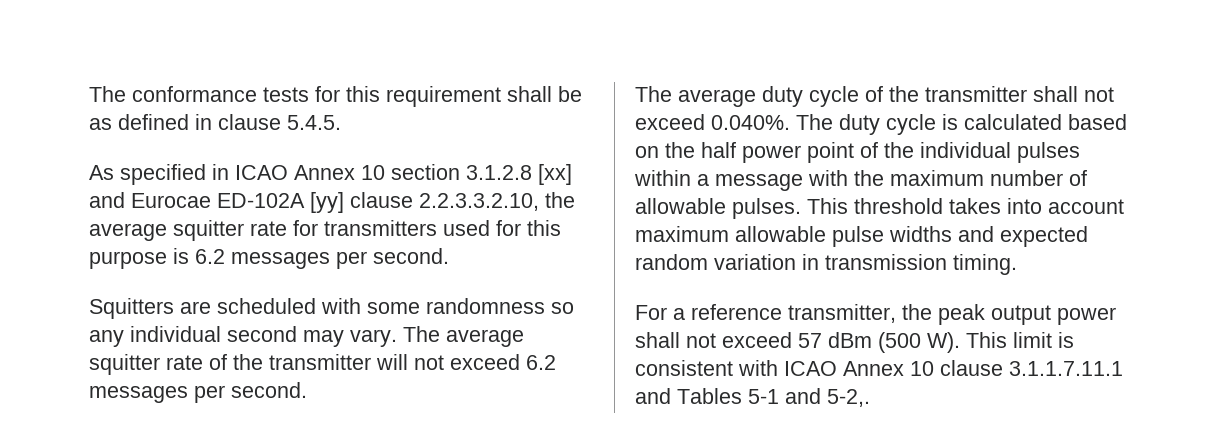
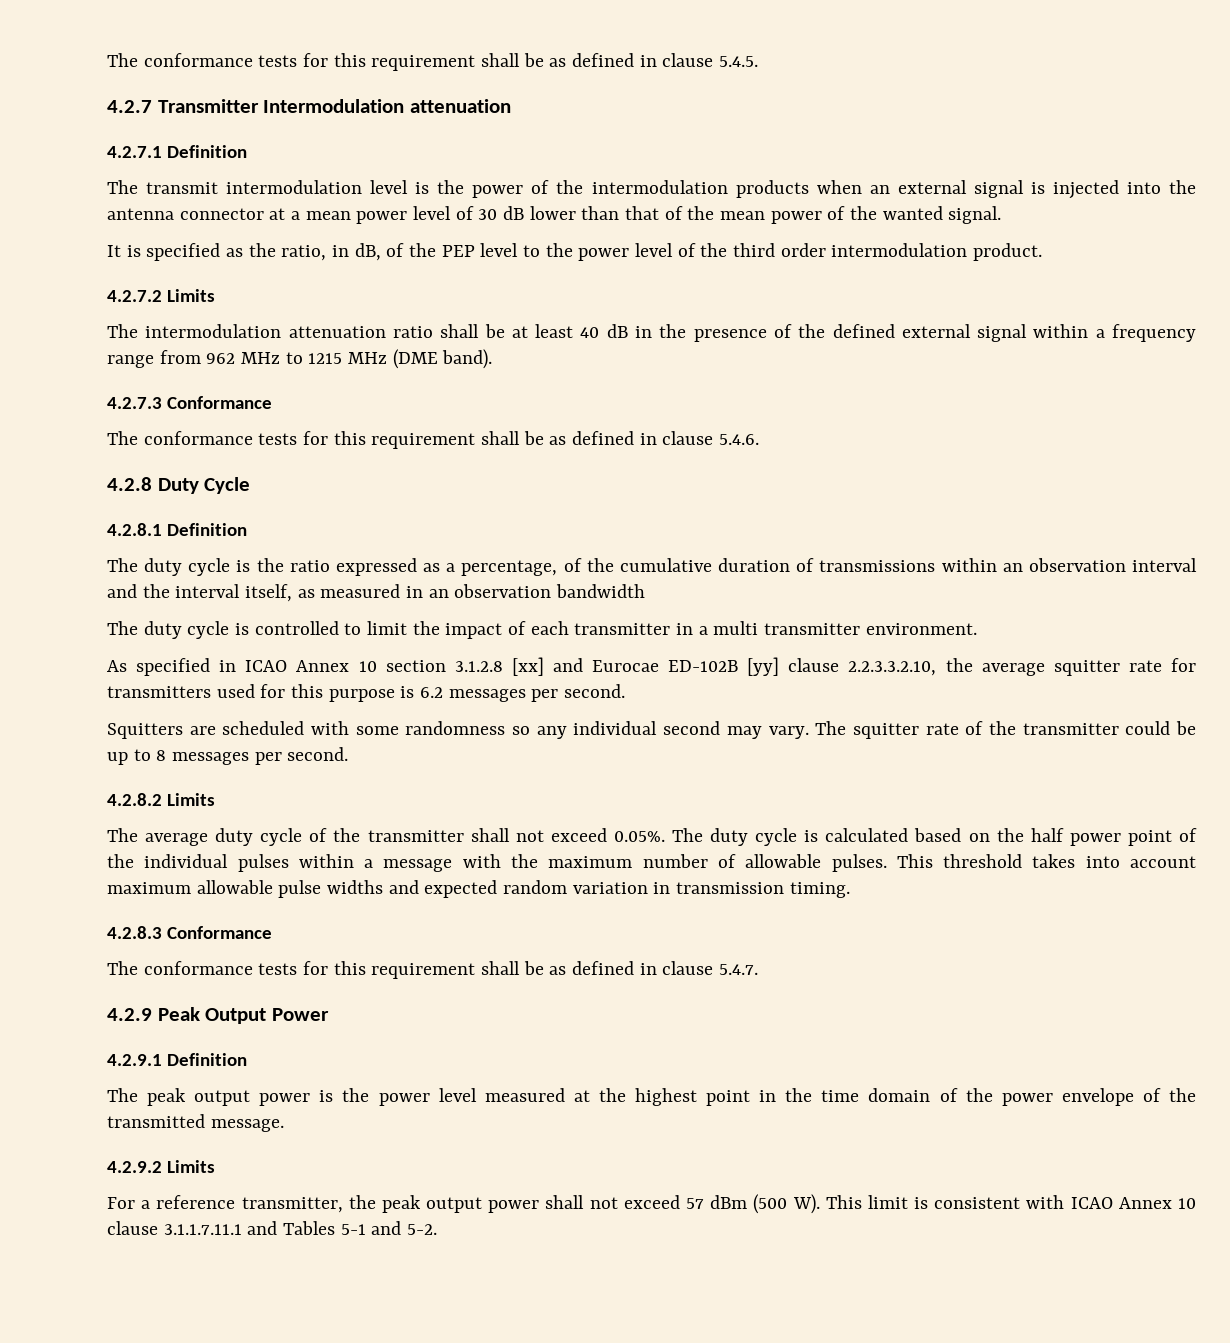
+ 4.2.7 Transmitter Intermodulation attenuation
+ 4.2.7.1 Definition
+ The transmit intermodulation level is the power of the intermodulation products when an external signal is injected into the antenna connector at a mean power level of 30 dB lower than that of the mean power of the wanted signal.
+ It is specified as the ratio, in dB, of the PEP level to the power level of the third order intermodulation product.
+ 4.2.7.2 Limits
+ The intermodulation attenuation ratio shall be at least 40 dB in the presence of the defined external signal within a frequency range from 962 MHz to 1215 MHz (DME band).
+ 4.2.7.3 Conformance
+ The conformance tests for this requirement shall be as defined in clause 5.4.6.
+ 4.2.8 Duty Cycle
+ 4.2.8.1 Definition
+ The duty cycle is the ratio expressed as a percentage, of the cumulative duration of transmissions within an observation interval and the interval itself, as measured in an observation bandwidth
+ The duty cycle is controlled to limit the impact of each transmitter in a multi transmitter environment.
- As specified in ICAO Annex 10 section 3.1.2.8 [xx] and Eurocae ED-102A [yy] clause 2.2.3.3.2.10, the average squitter rate for transmitters used for this purpose is 6.2 messages per second.
+ As specified in ICAO Annex 10 section 3.1.2.8 [xx] and Eurocae ED-102B [yy] clause 2.2.3.3.2.10, the average squitter rate for transmitters used for this purpose is 6.2 messages per second.
- The average squitter rate of the transmitter will not exceed 6.2 messages per second.
+ The squitter rate of the transmitter could be up to 8 messages per second.
+ 4.2.8.2 Limits
- The average duty cycle of the transmitter shall not exceed 0.040%. The duty cycle is calculated based on the half power point of the individual pulses within a message with the maximum number of allowable pulses.
+ The average duty cycle of the transmitter shall not exceed 0.05%. The duty cycle is calculated based on the half power point of the individual pulses within a message with the maximum number of allowable pulses.
+ 4.2.8.3 Conformance
+ The conformance tests for this requirement shall be as defined in clause 5.4.7.
+ 4.2.9 Peak Output Power
+ 4.2.9.1 Definition
+ The peak output power is the power level measured at the highest point in the time domain of the power envelope of the transmitted message.
+ 4.2.9.2 Limits
- For a reference transmitter, the peak output power shall not exceed 57 dBm (500 W). This limit is consistent with ICAO Annex 10 clause 3.1.1.7.11.1 and Tables 5-1 and 5-2,.
+ For a reference transmitter, the peak output power shall not exceed 57 dBm (500 W). This limit is consistent with ICAO Annex 10 clause 3.1.1.7.11.1 and Tables 5-1 and 5-2.

